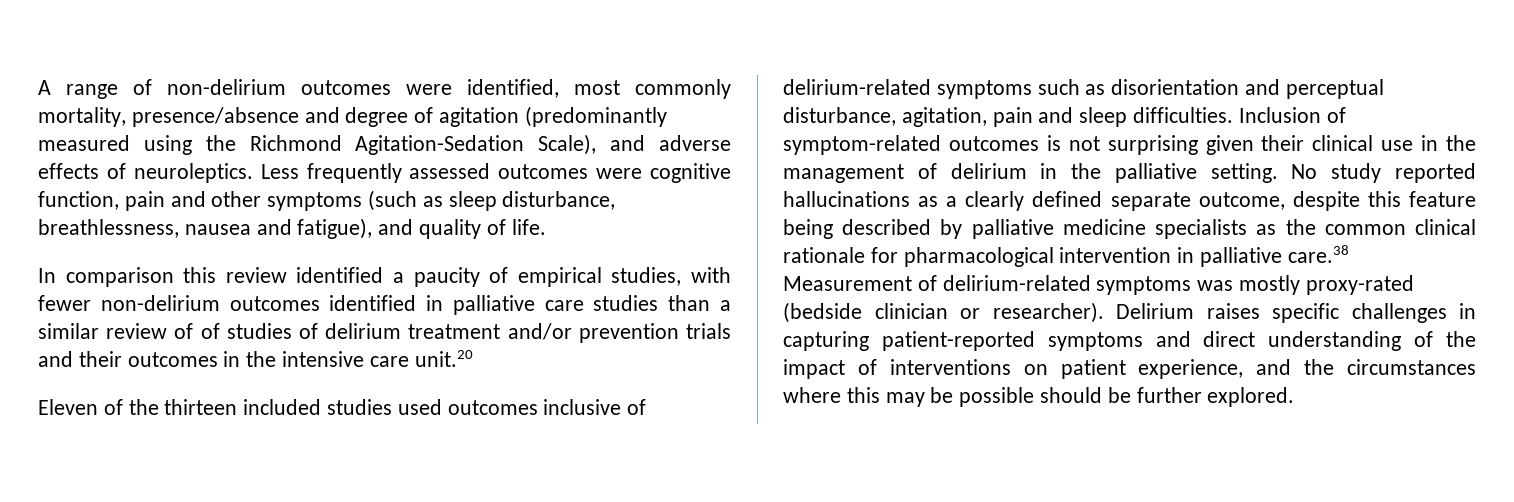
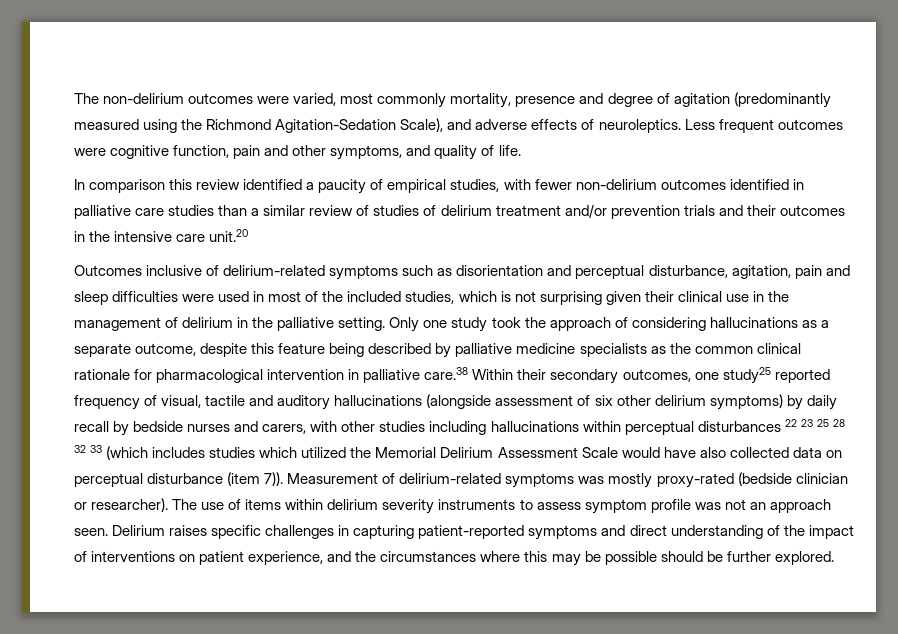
- A range of non-delirium outcomes were identified, most commonly mortality, presence/absence and degree of agitation (predominantly measured using the Richmond Agitation-Sedation Scale), and adverse effects of neuroleptics.
+ The non-delirium outcomes were varied, most commonly mortality, presence and degree of agitation (predominantly measured using the Richmond Agitation-Sedation Scale), and adverse effects of neuroleptics.
- Less frequently assessed outcomes were cognitive function, pain and other symptoms (such as sleep disturbance, breathlessness, nausea and fatigue), and quality of life.
+ Less frequent outcomes were cognitive function, pain and other symptoms, and quality of life.
- In comparison this review identified a paucity of empirical studies, with fewer non-delirium outcomes identified in palliative care studies than a similar review of of studies of delirium treatment and/or prevention trials and their outcomes in the intensive care unit.20
+ In comparison this review identified a paucity of empirical studies, with fewer non-delirium outcomes identified in palliative care studies than a similar review of studies of delirium treatment and/or prevention trials and their outcomes in the intensive care unit.20
- Eleven of the thirteen included studies used outcomes inclusive of delirium-related symptoms such as disorientation and perceptual disturbance, agitation, pain and sleep difficulties. Inclusion of symptom-related outcomes is not surprising given their clinical use in the management of delirium in the palliative setting.
+ Outcomes inclusive of delirium-related symptoms such as disorientation and perceptual disturbance, agitation, pain and sleep difficulties were used in most of the included studies, which is not surprising given their clinical use in the management of delirium in the palliative setting.
- No study reported hallucinations as a clearly defined separate outcome, despite this feature being described by palliative medicine specialists as the common clinical rationale for pharmacological intervention in palliative care.38 Measurement of delirium-related symptoms was mostly proxy-rated (bedside clinician or researcher).
+ Only one study took the approach of considering hallucinations as a separate outcome, despite this feature being described by palliative medicine specialists as the common clinical rationale for pharmacological intervention in palliative care.38 Within their secondary outcomes, one study25 reported frequency of visual, tactile and auditory hallucinations (alongside assessment of six other delirium symptoms) by daily recall by bedside nurses and carers, with other studies including hallucinations within perceptual disturbances 22 23 25 28 32 33 (which includes studies which utilized the Memorial Delirium Assessment Scale would have also collected data on perceptual disturbance (item 7)). Measurement of delirium-related symptoms was mostly proxy-rated (bedside clinician or researcher).
+ The use of items within delirium severity instruments to assess symptom profile was not an approach seen.

